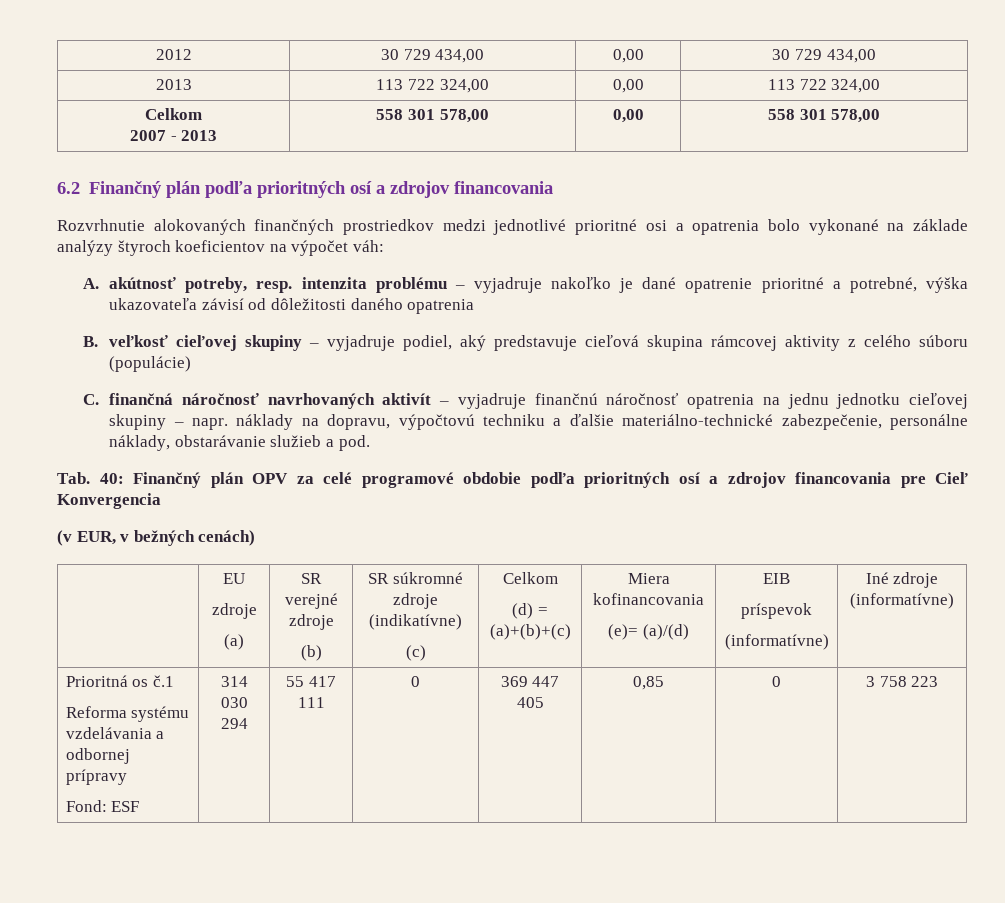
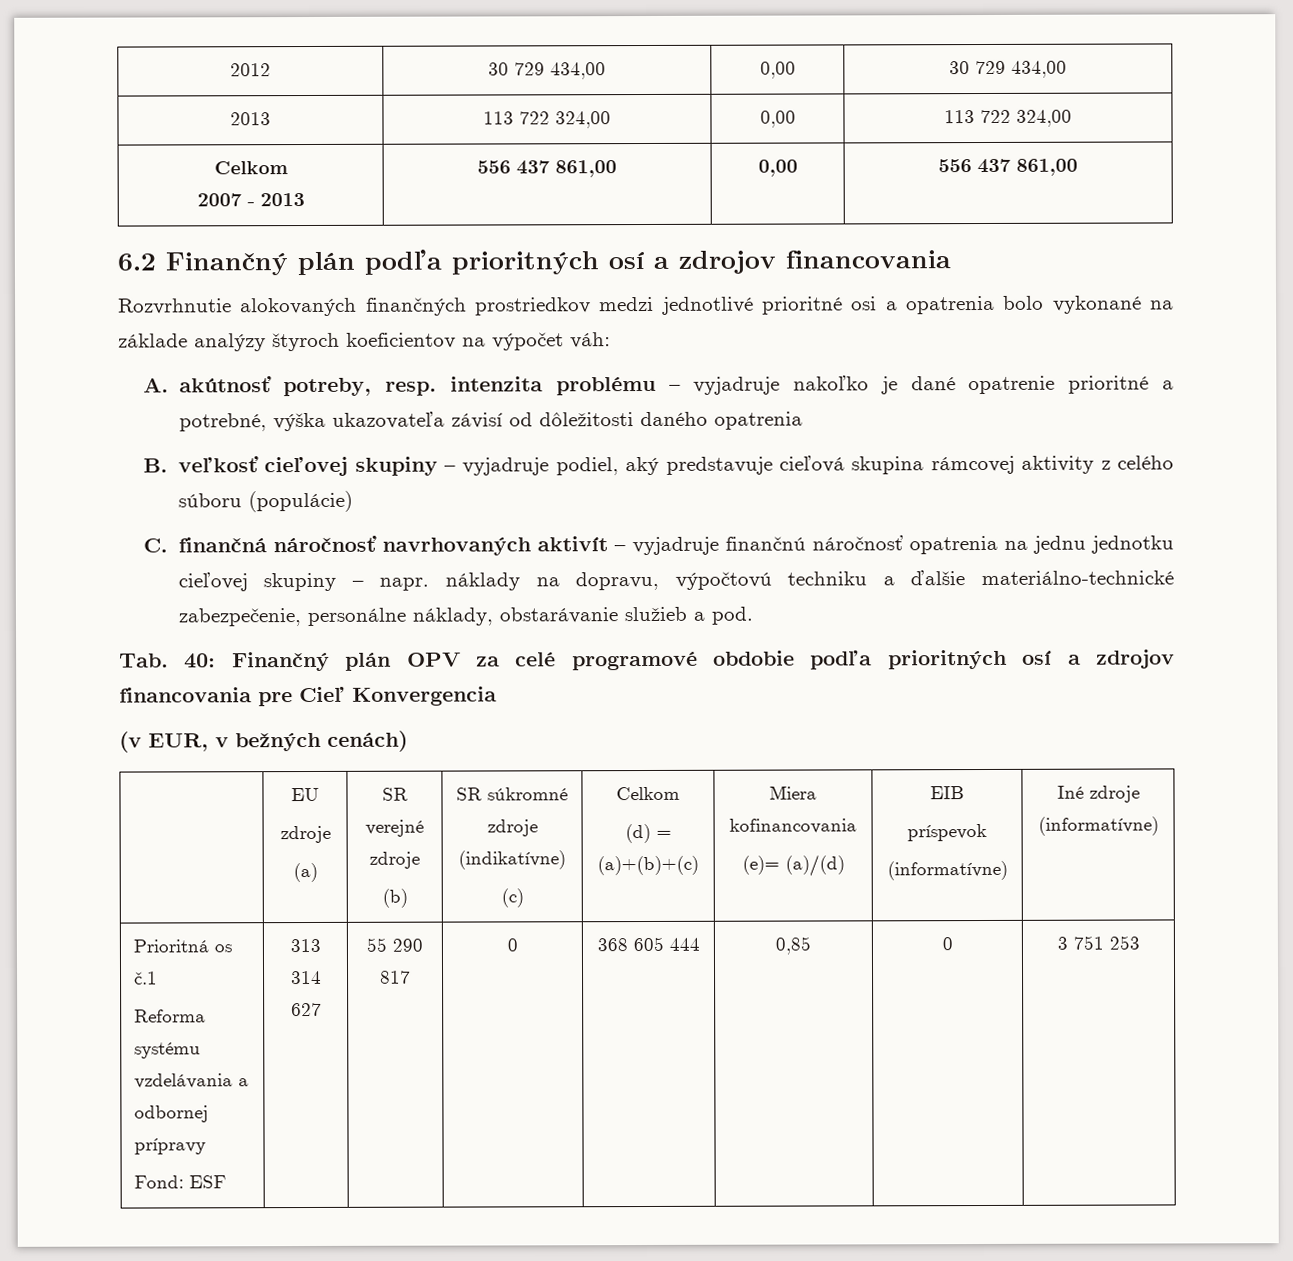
  2013 | 113 722 324,00 | 0,00 | 113 722 324,00
  Celkom
- 2007 - 2013 | 558 301 578,00 | 0,00 | 558 301 578,00
+ 2007 - 2013 | 556 437 861,00 | 0,00 | 556 437 861,00
  Prioritná os č.1
  Reforma systému vzdelávania a odbornej prípravy
- Fond: ESF | 314 030 294 | 55 417 111 | 0 | 369 447 405 | 0,85 | 0 | 3 758 223
+ Fond: ESF | 313 314 627 | 55 290 817 | 0 | 368 605 444 | 0,85 | 0 | 3 751 253

